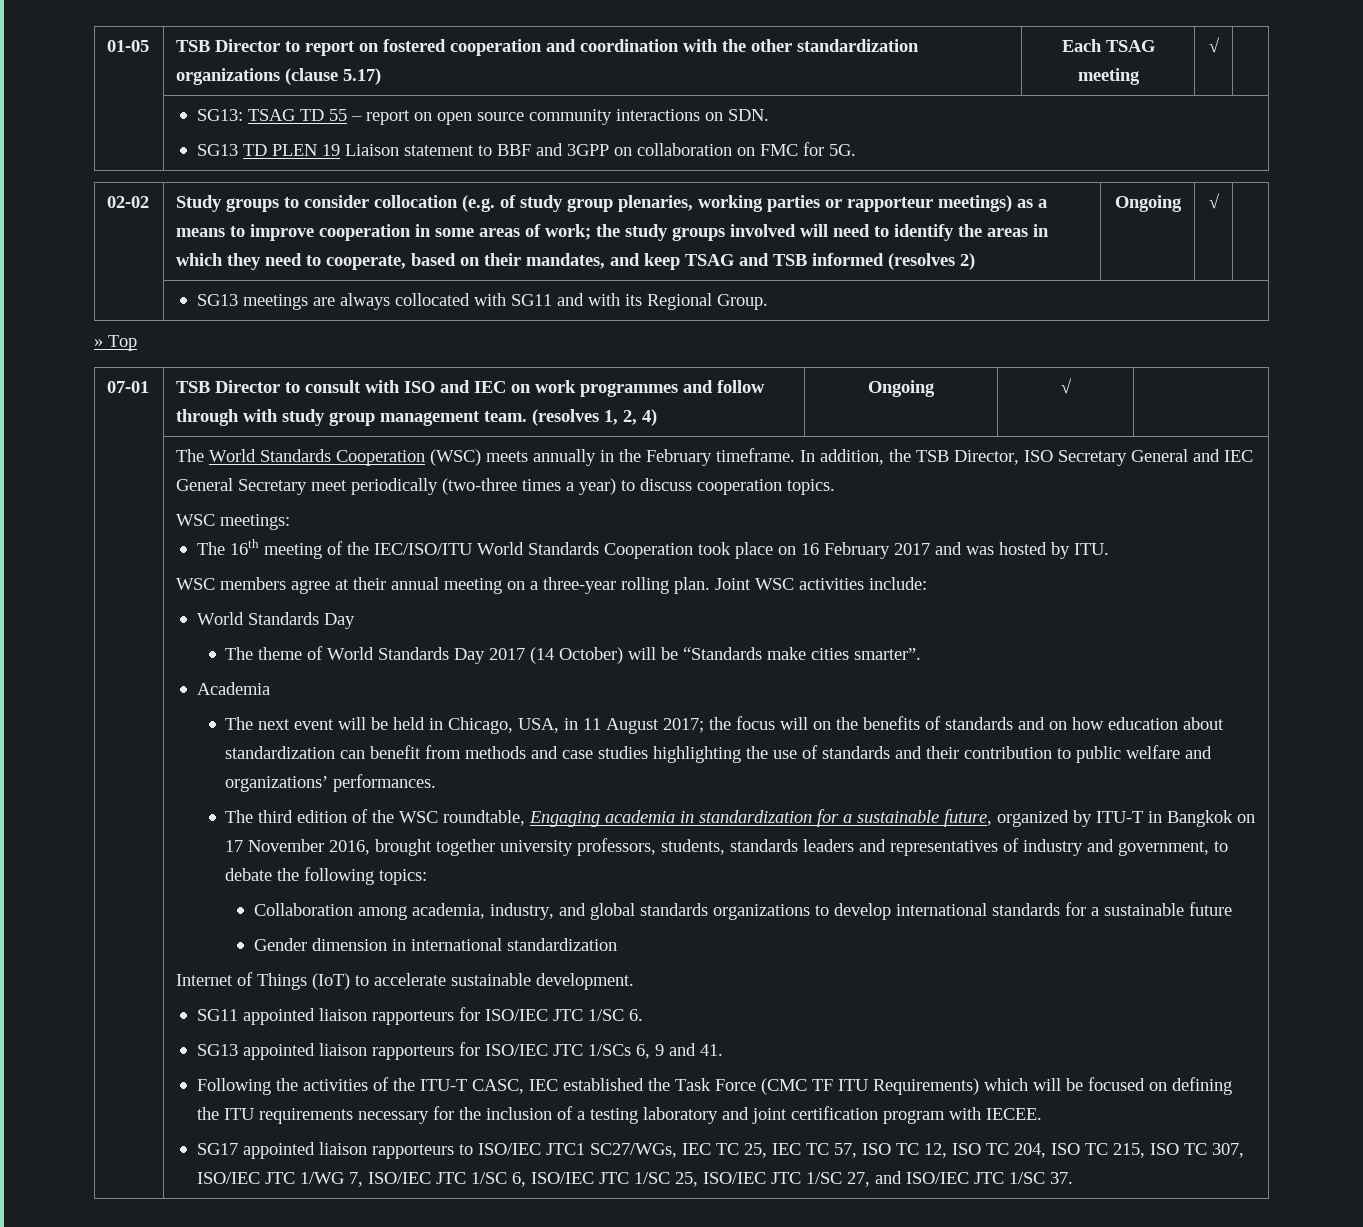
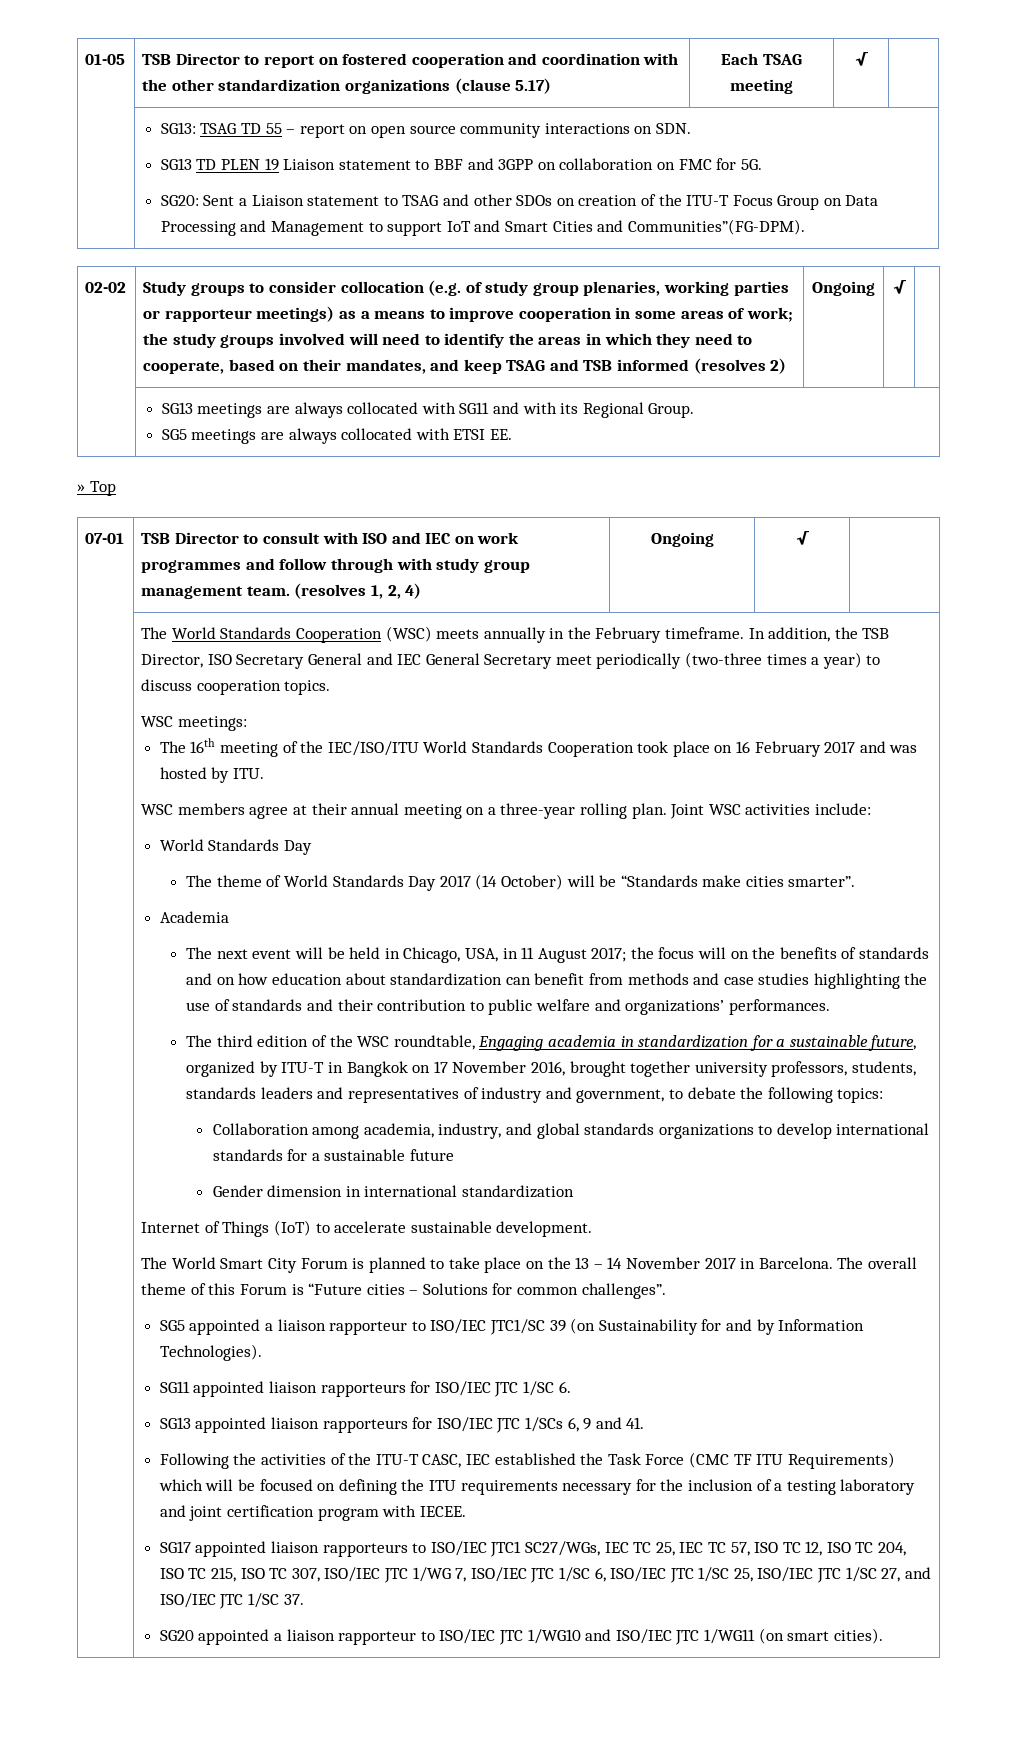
+ SG20: Sent a Liaison statement to TSAG and other SDOs on creation of the ITU-T Focus Group on Data Processing and Management to support IoT and Smart Cities and Communities”(FG-DPM).
  | SG13 meetings are always collocated with SG11 and with its Regional Group.
+ SG5 meetings are always collocated with ETSI EE.
+ The World Smart City Forum is planned to take place on the 13 – 14 November 2017 in Barcelona. The overall theme of this Forum is “Future cities – Solutions for common challenges”.
+ SG5 appointed a liaison rapporteur to ISO/IEC JTC1/SC 39 (on Sustainability for and by Information Technologies).
+ SG20 appointed a liaison rapporteur to ISO/IEC JTC 1/WG10 and ISO/IEC JTC 1/WG11 (on smart cities).

